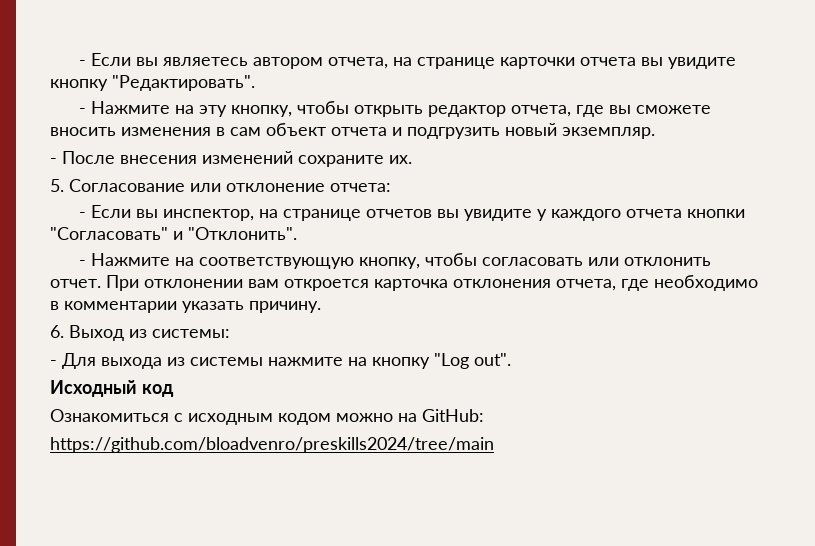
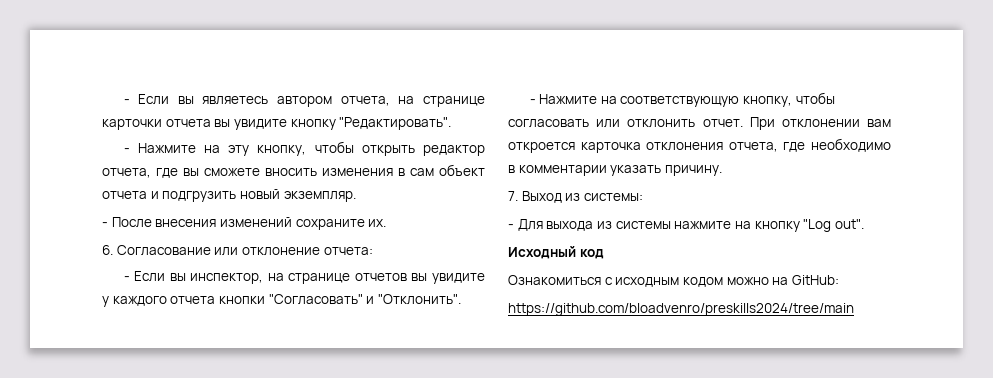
- 5. Согласование или отклонение отчета:
+ 6. Согласование или отклонение отчета:
- 6. Выход из системы:
+ 7. Выход из системы:

